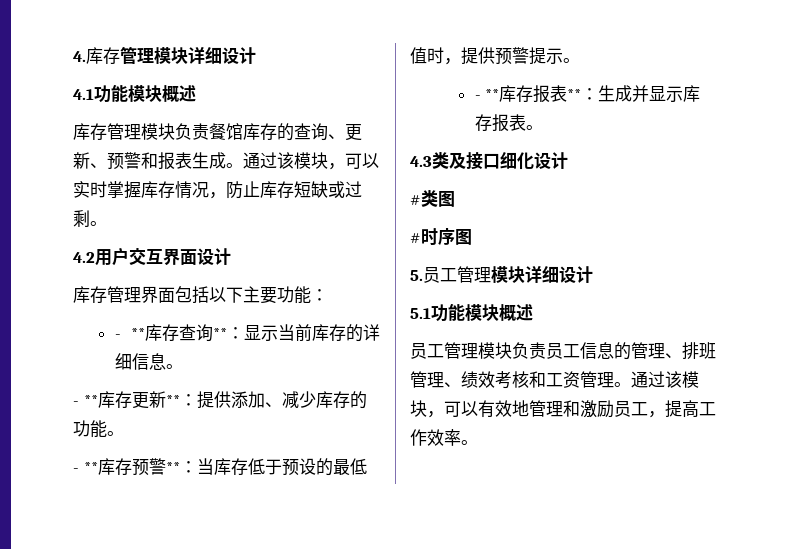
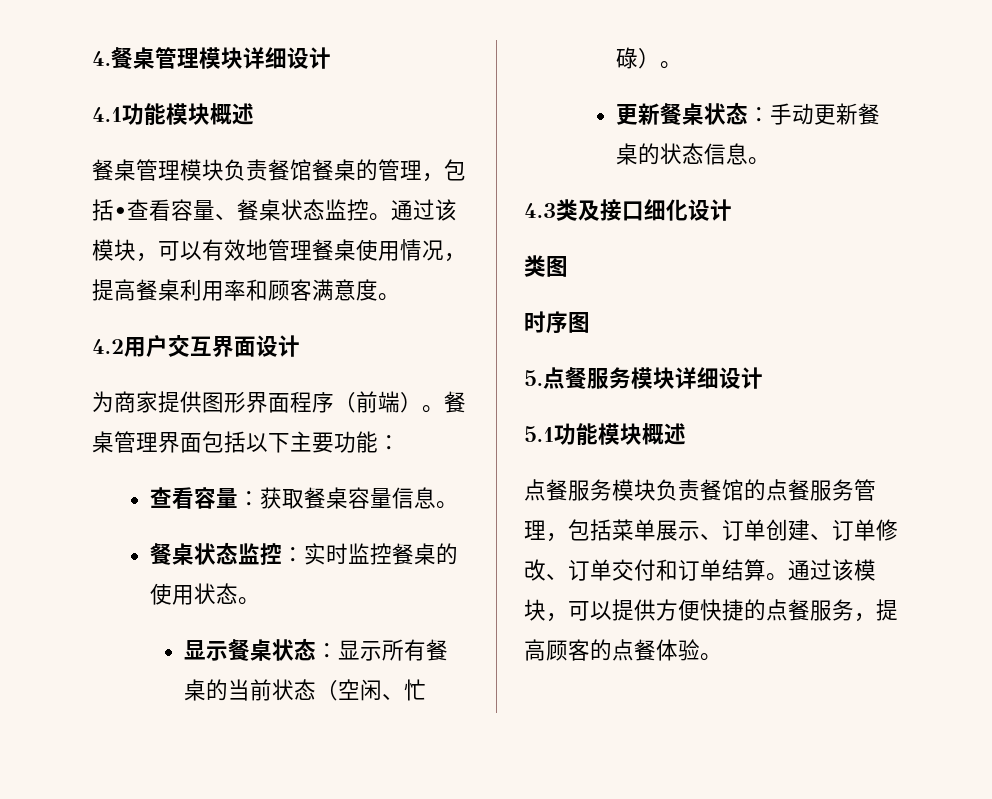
- 4.库存管理模块详细设计
+ 4.餐桌管理模块详细设计
- 库存管理模块负责餐馆库存的查询、更新、预警和报表生成。通过该模块，可以实时掌握库存情况，防止库存短缺或过剩。
+ 餐桌管理模块负责餐馆餐桌的管理，包括•查看容量、餐桌状态监控。通过该模块，可以有效地管理餐桌使用情况，提高餐桌利用率和顾客满意度。
- 库存管理界面包括以下主要功能：
+ 为商家提供图形界面程序（前端）。餐桌管理界面包括以下主要功能：
- - **库存查询**：显示当前库存的详细信息。
- - **库存更新**：提供添加、减少库存的功能。
- - **库存预警**：当库存低于预设的最低值时，提供预警提示。
- - **库存报表**：生成并显示库存报表。
+ 查看容量：获取餐桌容量信息。
+ 餐桌状态监控：实时监控餐桌的使用状态。
+ 显示餐桌状态：显示所有餐桌的当前状态（空闲、忙碌）。
+ 更新餐桌状态：手动更新餐桌的状态信息。
- #类图
+ 类图
- #时序图
+ 时序图
- 5.员工管理模块详细设计
+ 5.点餐服务模块详细设计
- 员工管理模块负责员工信息的管理、排班管理、绩效考核和工资管理。通过该模块，可以有效地管理和激励员工，提高工作效率。
+ 点餐服务模块负责餐馆的点餐服务管理，包括菜单展示、订单创建、订单修改、订单交付和订单结算。通过该模块，可以提供方便快捷的点餐服务，提高顾客的点餐体验。

